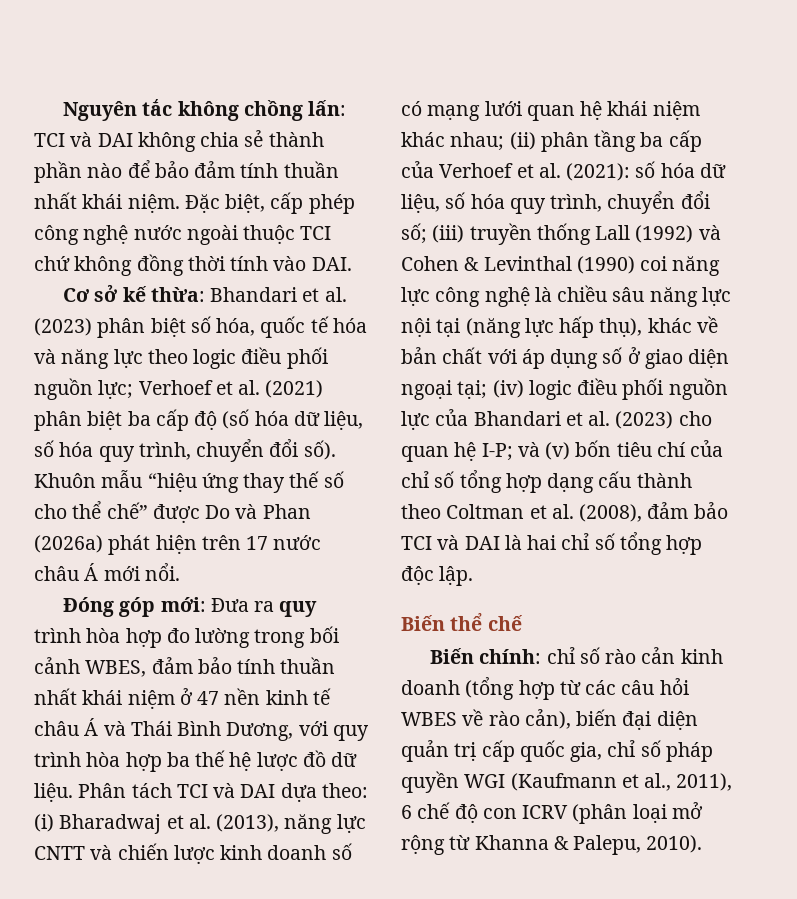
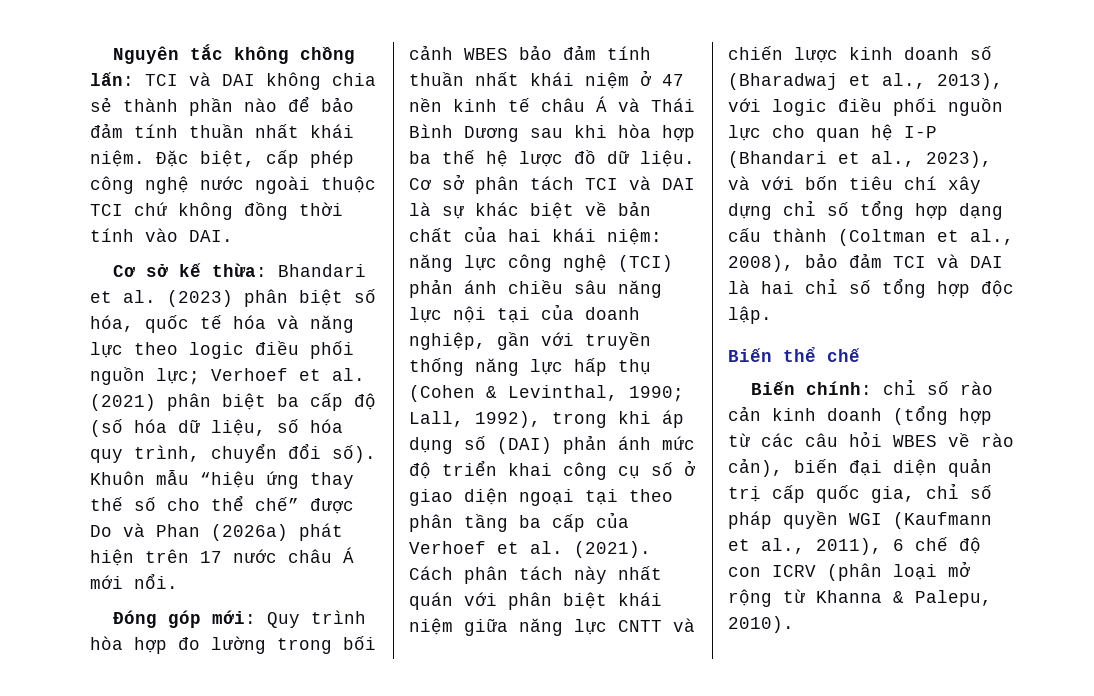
- Đóng góp mới: Đưa ra quy trình hòa hợp đo lường trong bối cảnh WBES, đảm bảo tính thuần nhất khái niệm ở 47 nền kinh tế châu Á và Thái Bình Dương, với quy trình hòa hợp ba thế hệ lược đồ dữ liệu.
+ Đóng góp mới: Quy trình hòa hợp đo lường trong bối cảnh WBES bảo đảm tính thuần nhất khái niệm ở 47 nền kinh tế châu Á và Thái Bình Dương sau khi hòa hợp ba thế hệ lược đồ dữ liệu.
- Phân tách TCI và DAI dựa theo: (i) Bharadwaj et al. (2013), năng lực CNTT và chiến lược kinh doanh số có mạng lưới quan hệ khái niệm khác nhau; (ii) phân tầng ba cấp của Verhoef et al. (2021): số hóa dữ liệu, số hóa quy trình, chuyển đổi số; (iii) truyền thống Lall (1992) và Cohen & Levinthal (1990) coi năng lực công nghệ là chiều sâu năng lực nội tại (năng lực hấp thụ), khác về bản chất với áp dụng số ở giao diện ngoại tại; (iv) logic điều phối nguồn lực của Bhandari et al. (2023) cho quan hệ I-P; và (v) bốn tiêu chí của chỉ số tổng hợp dạng cấu thành theo Coltman et al. (2008), đảm bảo TCI và DAI là hai chỉ số tổng hợp độc lập.
+ Cơ sở phân tách TCI và DAI là sự khác biệt về bản chất của hai khái niệm: năng lực công nghệ (TCI) phản ánh chiều sâu năng lực nội tại của doanh nghiệp, gần với truyền thống năng lực hấp thụ (Cohen & Levinthal, 1990; Lall, 1992), trong khi áp dụng số (DAI) phản ánh mức độ triển khai công cụ số ở giao diện ngoại tại theo phân tầng ba cấp của Verhoef et al. (2021). Cách phân tách này nhất quán với phân biệt khái niệm giữa năng lực CNTT và chiến lược kinh doanh số (Bharadwaj et al., 2013), với logic điều phối nguồn lực cho quan hệ I-P (Bhandari et al., 2023), và với bốn tiêu chí xây dựng chỉ số tổng hợp dạng cấu thành (Coltman et al., 2008), bảo đảm TCI và DAI là hai chỉ số tổng hợp độc lập.

